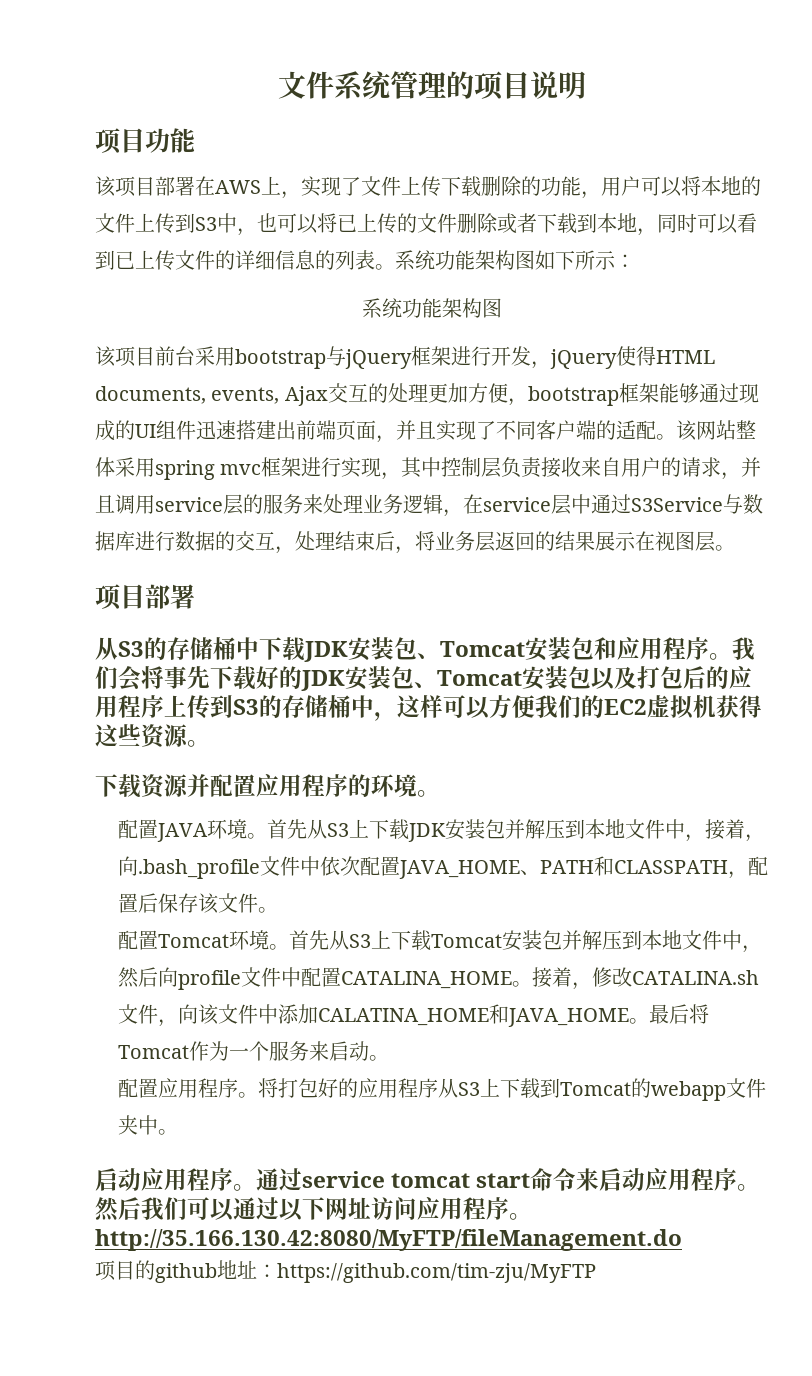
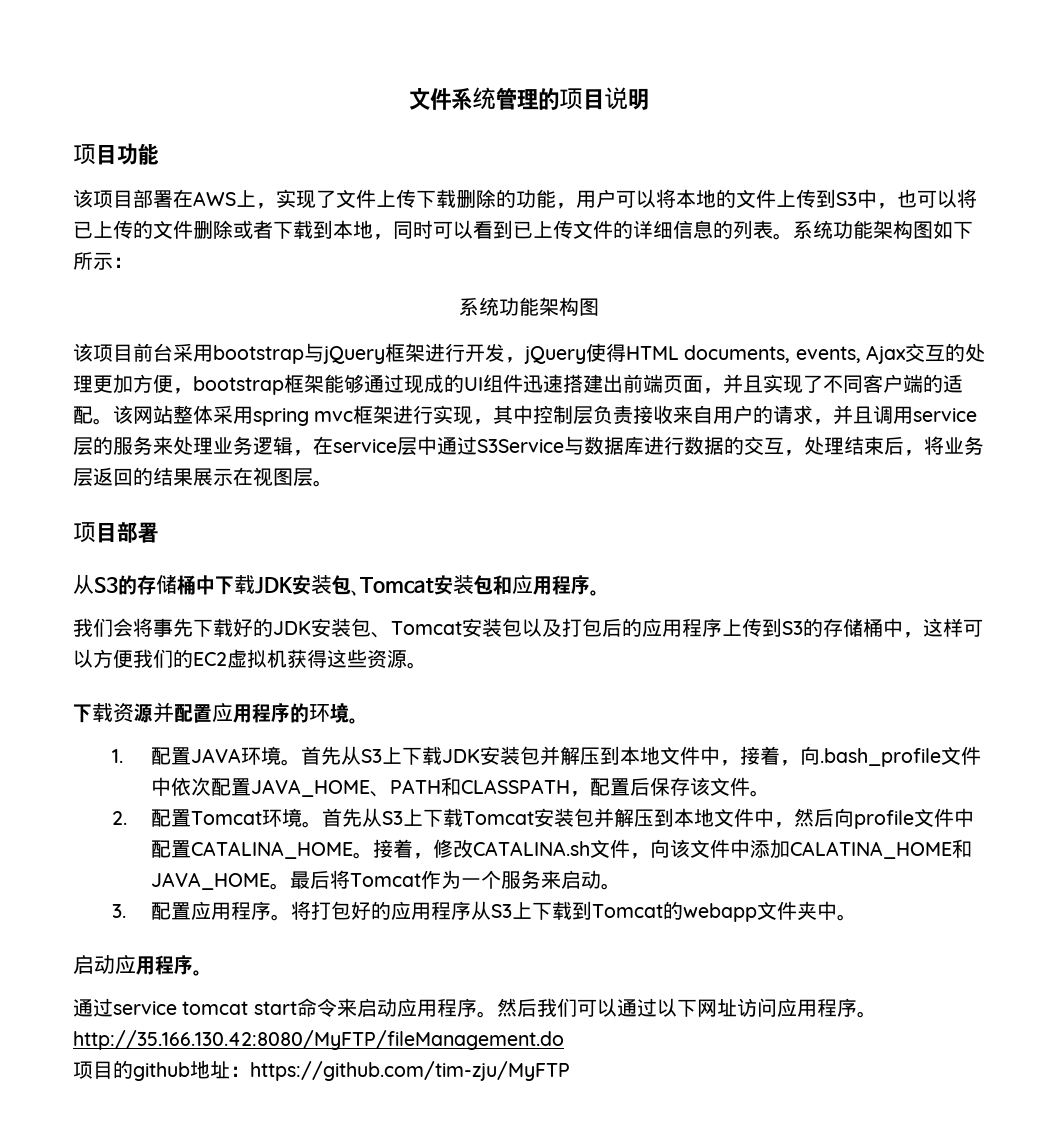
- 从S3的存储桶中下载JDK安装包、Tomcat安装包和应用程序。我们会将事先下载好的JDK安装包、Tomcat安装包以及打包后的应用程序上传到S3的存储桶中，这样可以方便我们的EC2虚拟机获得这些资源。
+ 从S3的存储桶中下载JDK安装包、Tomcat安装包和应用程序。
+ 我们会将事先下载好的JDK安装包、Tomcat安装包以及打包后的应用程序上传到S3的存储桶中，这样可以方便我们的EC2虚拟机获得这些资源。
- 配置JAVA环境。
+ 1.配置JAVA环境。
- 配置Tomcat环境。
+ 2.配置Tomcat环境。
- 配置应用程序。
+ 3.配置应用程序。
  将打包好的应用程序从S3上下载到Tomcat的webapp文件夹中。
- 启动应用程序。通过service tomcat start命令来启动应用程序。
+ 启动应用程序。
+ 通过service tomcat start命令来启动应用程序。

